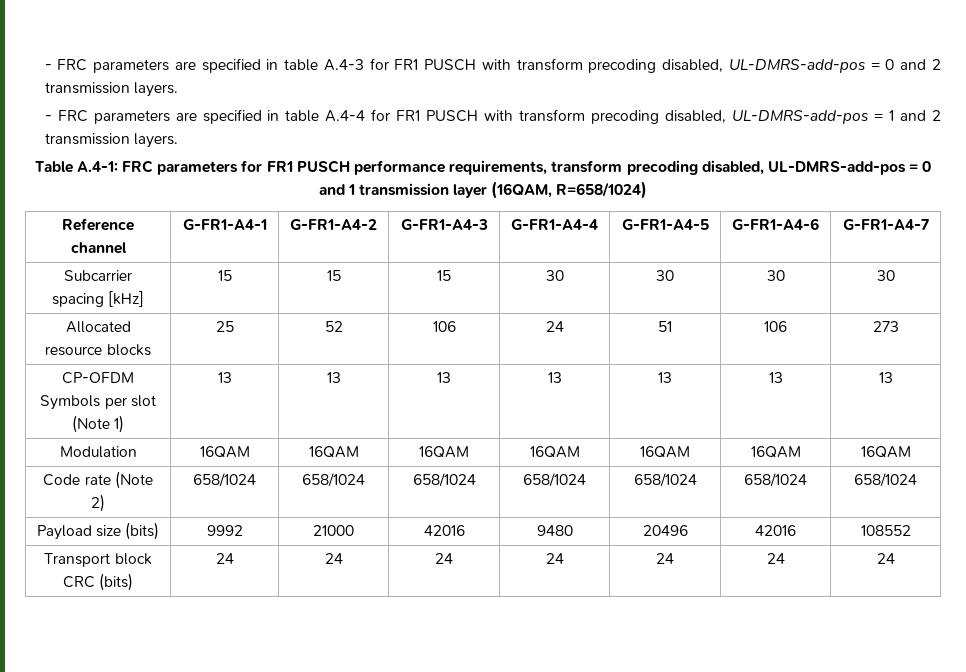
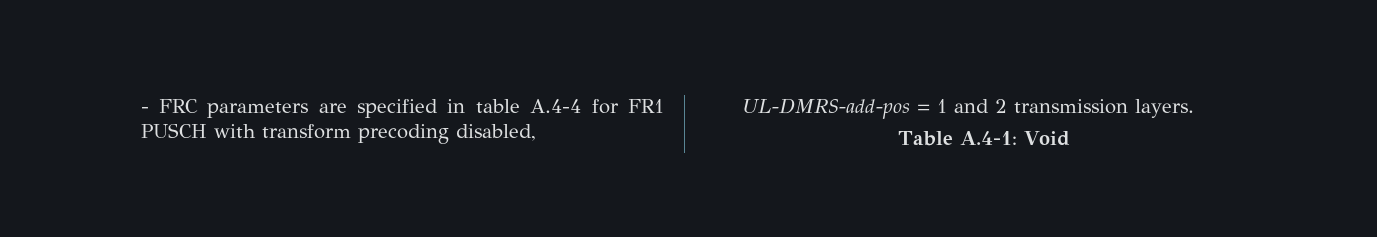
- - FRC parameters are specified in table A.4-3 for FR1 PUSCH with transform precoding disabled, UL-DMRS-add-pos = 0 and 2 transmission layers.
- Table A.4-1: FRC parameters for FR1 PUSCH performance requirements, transform precoding disabled, UL-DMRS-add-pos = 0 and 1 transmission layer (16QAM, R=658/1024)
- Reference channel | G-FR1-A4-1 | G-FR1-A4-2 | G-FR1-A4-3 | G-FR1-A4-4 | G-FR1-A4-5 | G-FR1-A4-6 | G-FR1-A4-7
- Subcarrier spacing [kHz] | 15 | 15 | 15 | 30 | 30 | 30 | 30
- Allocated resource blocks | 25 | 52 | 106 | 24 | 51 | 106 | 273
- CP-OFDM Symbols per slot (Note 1) | 13 | 13 | 13 | 13 | 13 | 13 | 13
- Modulation | 16QAM | 16QAM | 16QAM | 16QAM | 16QAM | 16QAM | 16QAM
- Code rate (Note 2) | 658/1024 | 658/1024 | 658/1024 | 658/1024 | 658/1024 | 658/1024 | 658/1024
- Payload size (bits) | 9992 | 21000 | 42016 | 9480 | 20496 | 42016 | 108552
- Transport block CRC (bits) | 24 | 24 | 24 | 24 | 24 | 24 | 24
+ Table A.4-1: Void

